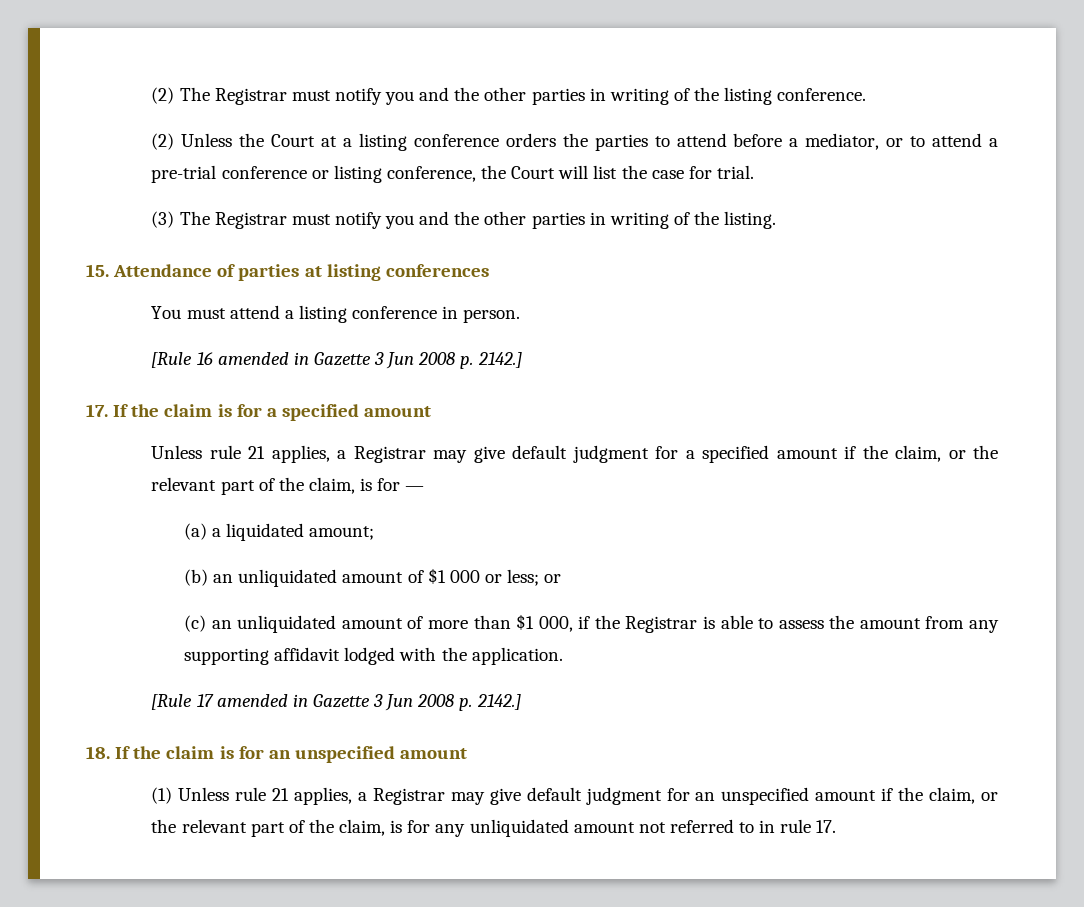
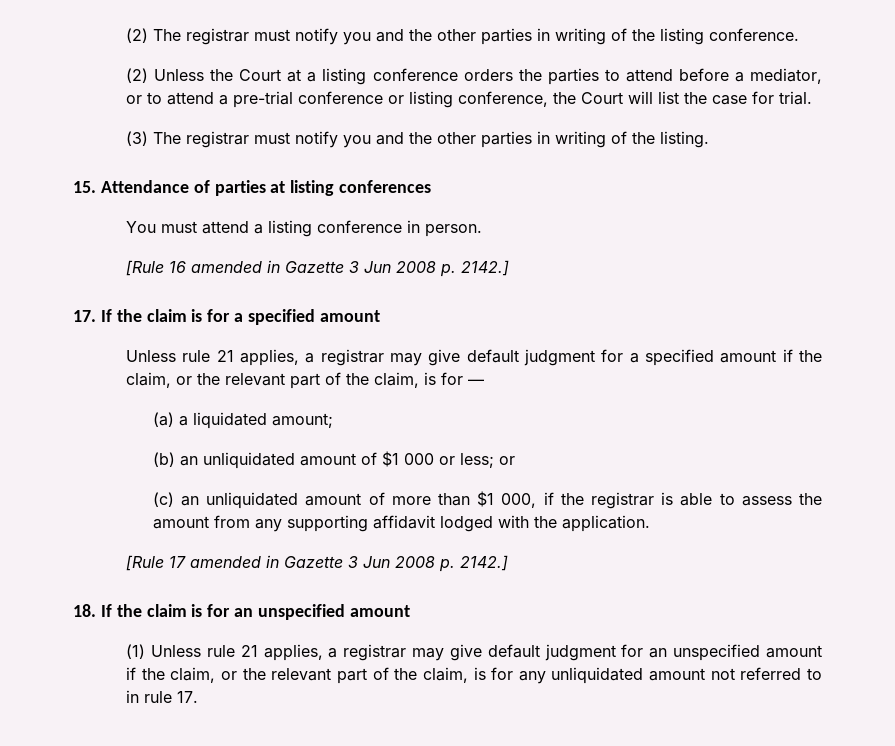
- (2) The Registrar must notify you and the other parties in writing of the listing conference.
+ (2) The registrar must notify you and the other parties in writing of the listing conference.
- (3) The Registrar must notify you and the other parties in writing of the listing.
+ (3) The registrar must notify you and the other parties in writing of the listing.
- Unless rule 21 applies, a Registrar may give default judgment for a specified amount if the claim, or the relevant part of the claim, is for —
+ Unless rule 21 applies, a registrar may give default judgment for a specified amount if the claim, or the relevant part of the claim, is for —
- (c) an unliquidated amount of more than $1 000, if the Registrar is able to assess the amount from any supporting affidavit lodged with the application.
+ (c) an unliquidated amount of more than $1 000, if the registrar is able to assess the amount from any supporting affidavit lodged with the application.
- (1) Unless rule 21 applies, a Registrar may give default judgment for an unspecified amount if the claim, or the relevant part of the claim, is for any unliquidated amount not referred to in rule 17.
+ (1) Unless rule 21 applies, a registrar may give default judgment for an unspecified amount if the claim, or the relevant part of the claim, is for any unliquidated amount not referred to in rule 17.

